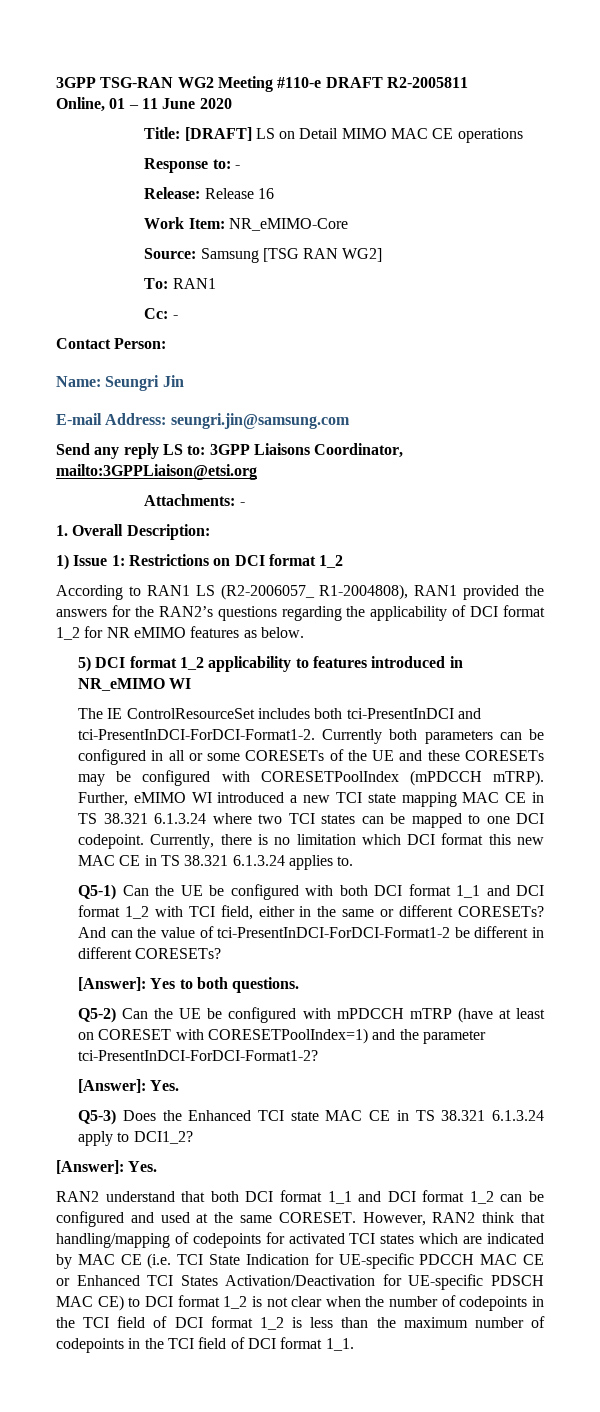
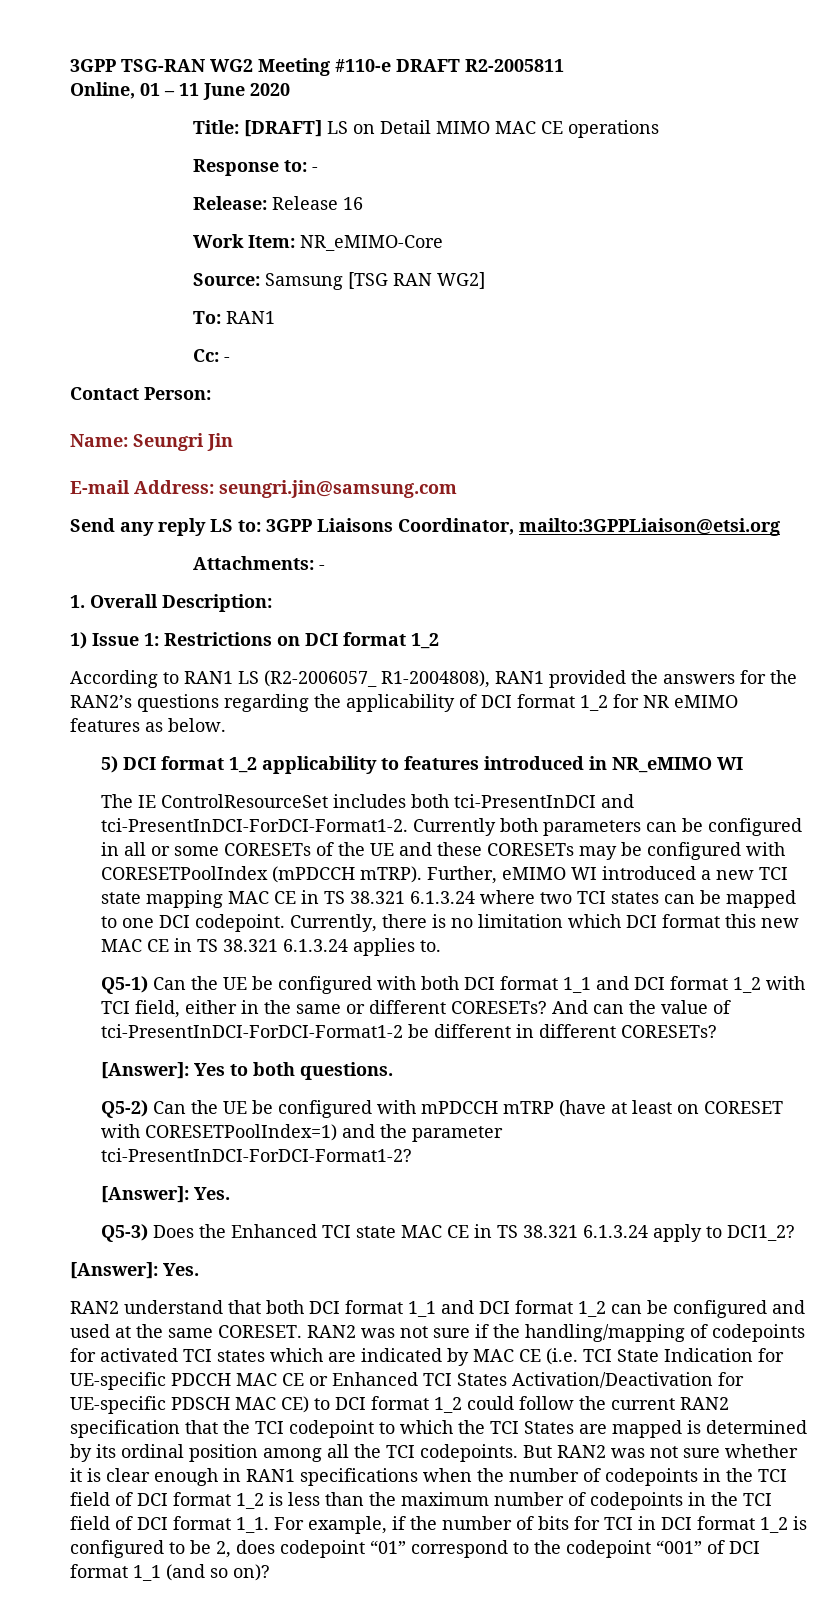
- However, RAN2 think that handling/mapping of codepoints for activated TCI states which are indicated by MAC CE (i.e. TCI State Indication for UE-specific PDCCH MAC CE or Enhanced TCI States Activation/Deactivation for UE-specific PDSCH MAC CE) to DCI format 1_2 is not clear when the number of codepoints in the TCI field of DCI format 1_2 is less than the maximum number of codepoints in the TCI field of DCI format 1_1.
+ RAN2 was not sure if the handling/mapping of codepoints for activated TCI states which are indicated by MAC CE (i.e. TCI State Indication for UE-specific PDCCH MAC CE or Enhanced TCI States Activation/Deactivation for UE-specific PDSCH MAC CE) to DCI format 1_2 could follow the current RAN2 specification that the TCI codepoint to which the TCI States are mapped is determined by its ordinal position among all the TCI codepoints. But RAN2 was not sure whether it is clear enough in RAN1 specifications when the number of codepoints in the TCI field of DCI format 1_2 is less than the maximum number of codepoints in the TCI field of DCI format 1_1.
+ For example, if the number of bits for TCI in DCI format 1_2 is configured to be 2, does codepoint “01” correspond to the codepoint “001” of DCI format 1_1 (and so on)?

